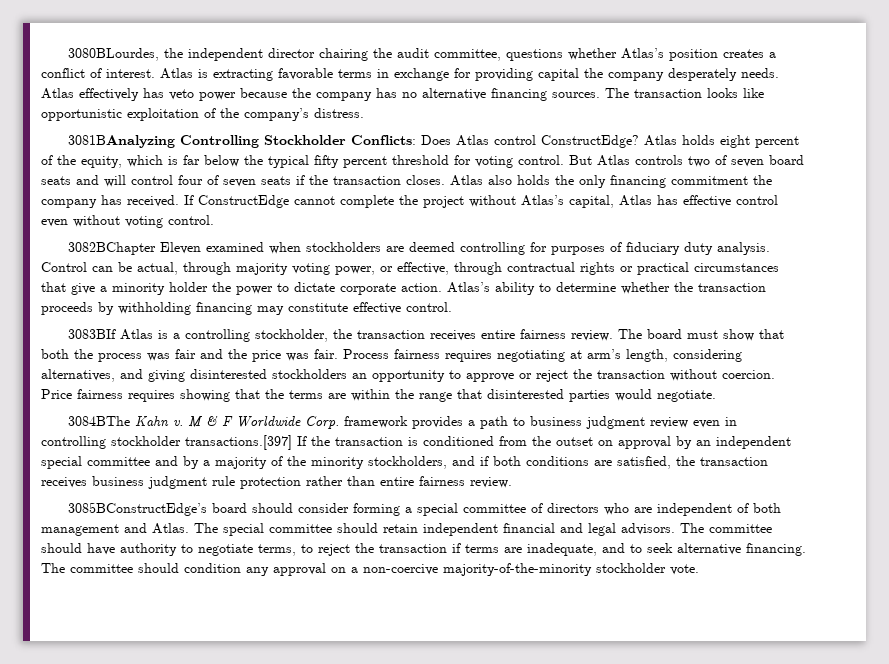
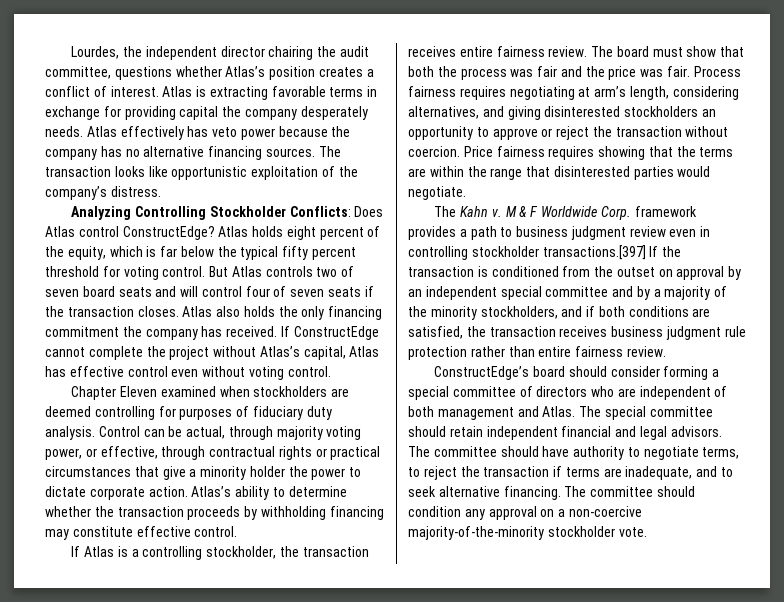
- 3080BLourdes, the independent director chairing the audit committee, questions whether Atlas’s position creates a conflict of interest.
+ Lourdes, the independent director chairing the audit committee, questions whether Atlas’s position creates a conflict of interest.
- 3081BAnalyzing Controlling Stockholder Conflicts: Does Atlas control ConstructEdge?
+ Analyzing Controlling Stockholder Conflicts: Does Atlas control ConstructEdge?
- 3082BChapter Eleven examined when stockholders are deemed controlling for purposes of fiduciary duty analysis.
+ Chapter Eleven examined when stockholders are deemed controlling for purposes of fiduciary duty analysis.
- 3083BIf Atlas is a controlling stockholder, the transaction receives entire fairness review.
+ If Atlas is a controlling stockholder, the transaction receives entire fairness review.
- 3084BThe Kahn v.
+ The Kahn v.
- 3085BConstructEdge’s board should consider forming a special committee of directors who are independent of both management and Atlas.
+ ConstructEdge’s board should consider forming a special committee of directors who are independent of both management and Atlas.

